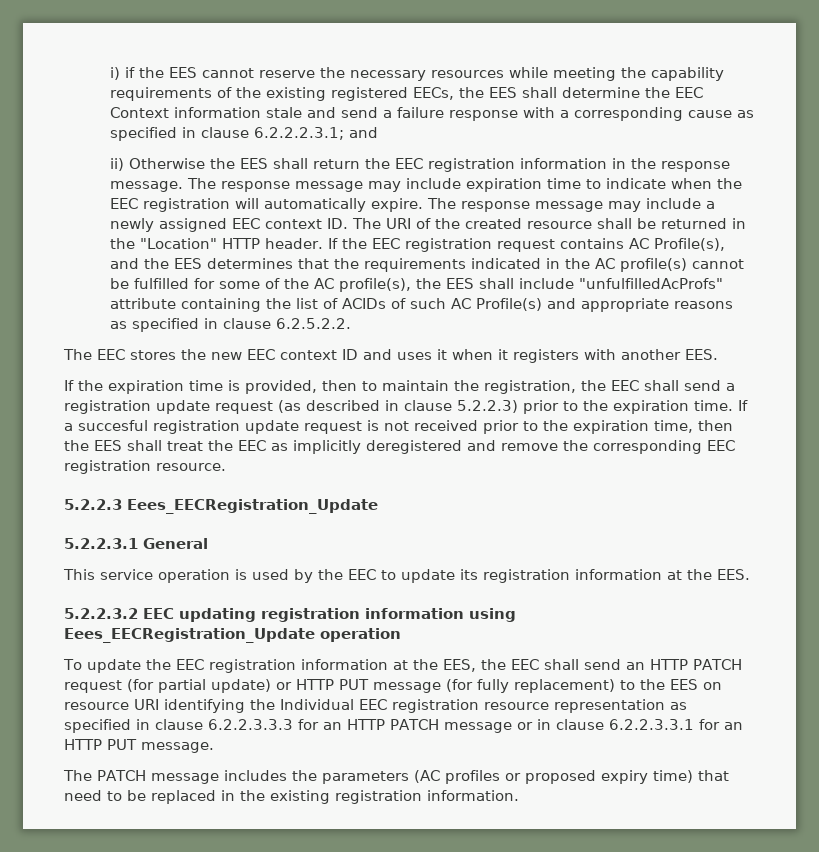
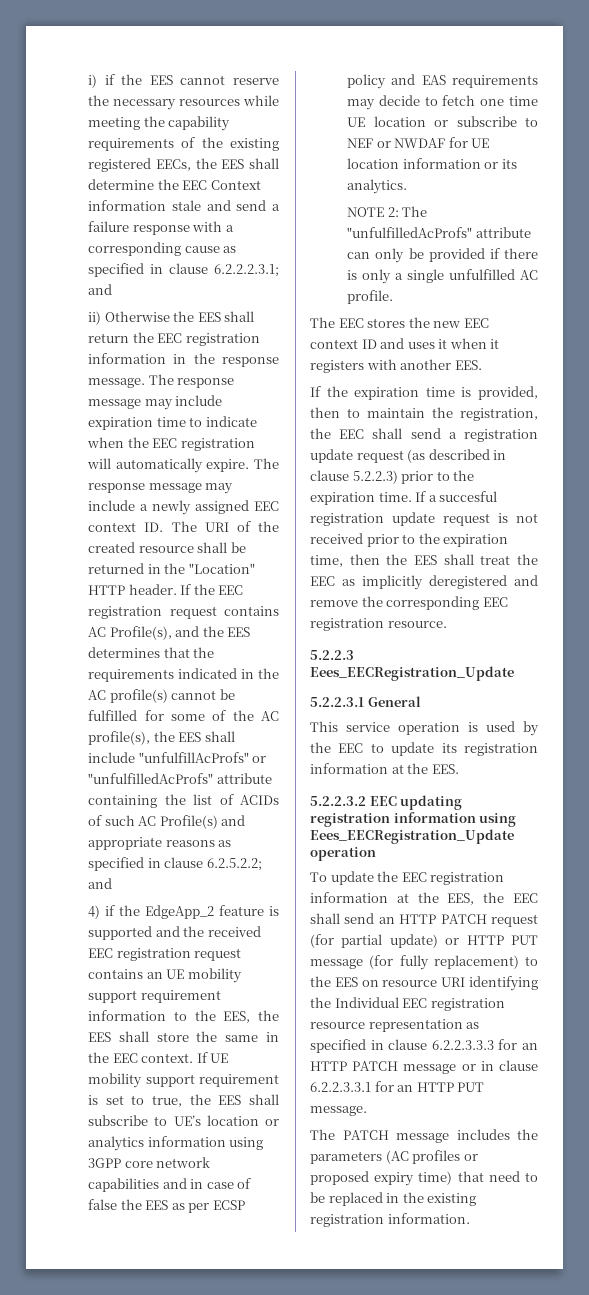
- If the EEC registration request contains AC Profile(s), and the EES determines that the requirements indicated in the AC profile(s) cannot be fulfilled for some of the AC profile(s), the EES shall include "unfulfilledAcProfs" attribute containing the list of ACIDs of such AC Profile(s) and appropriate reasons as specified in clause 6.2.5.2.2.
+ If the EEC registration request contains AC Profile(s), and the EES determines that the requirements indicated in the AC profile(s) cannot be fulfilled for some of the AC profile(s), the EES shall include "unfulfillAcProfs" or "unfulfilledAcProfs" attribute containing the list of ACIDs of such AC Profile(s) and appropriate reasons as specified in clause 6.2.5.2.2; and
+ 4) if the EdgeApp_2 feature is supported and the received EEC registration request contains an UE mobility support requirement information to the EES, the EES shall store the same in the EEC context. If UE mobility support requirement is set to true, the EES shall subscribe to UE’s location or analytics information using 3GPP core network capabilities and in case of false the EES as per ECSP policy and EAS requirements may decide to fetch one time UE location or subscribe to NEF or NWDAF for UE location information or its analytics.
+ NOTE 2: The "unfulfilledAcProfs" attribute can only be provided if there is only a single unfulfilled AC profile.

